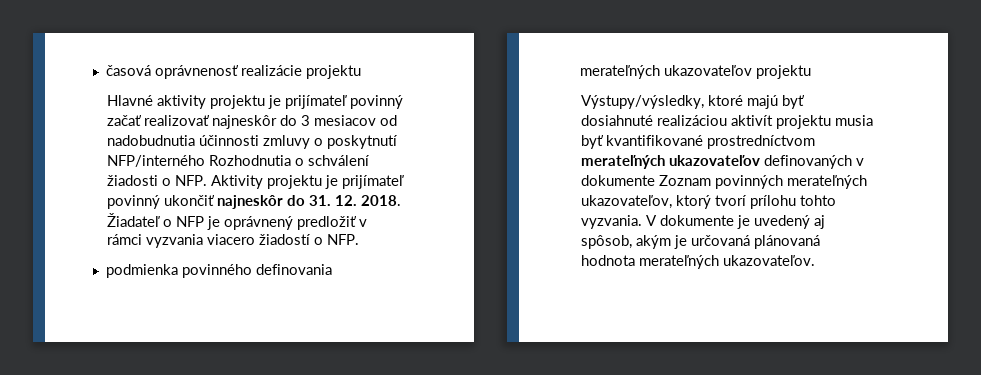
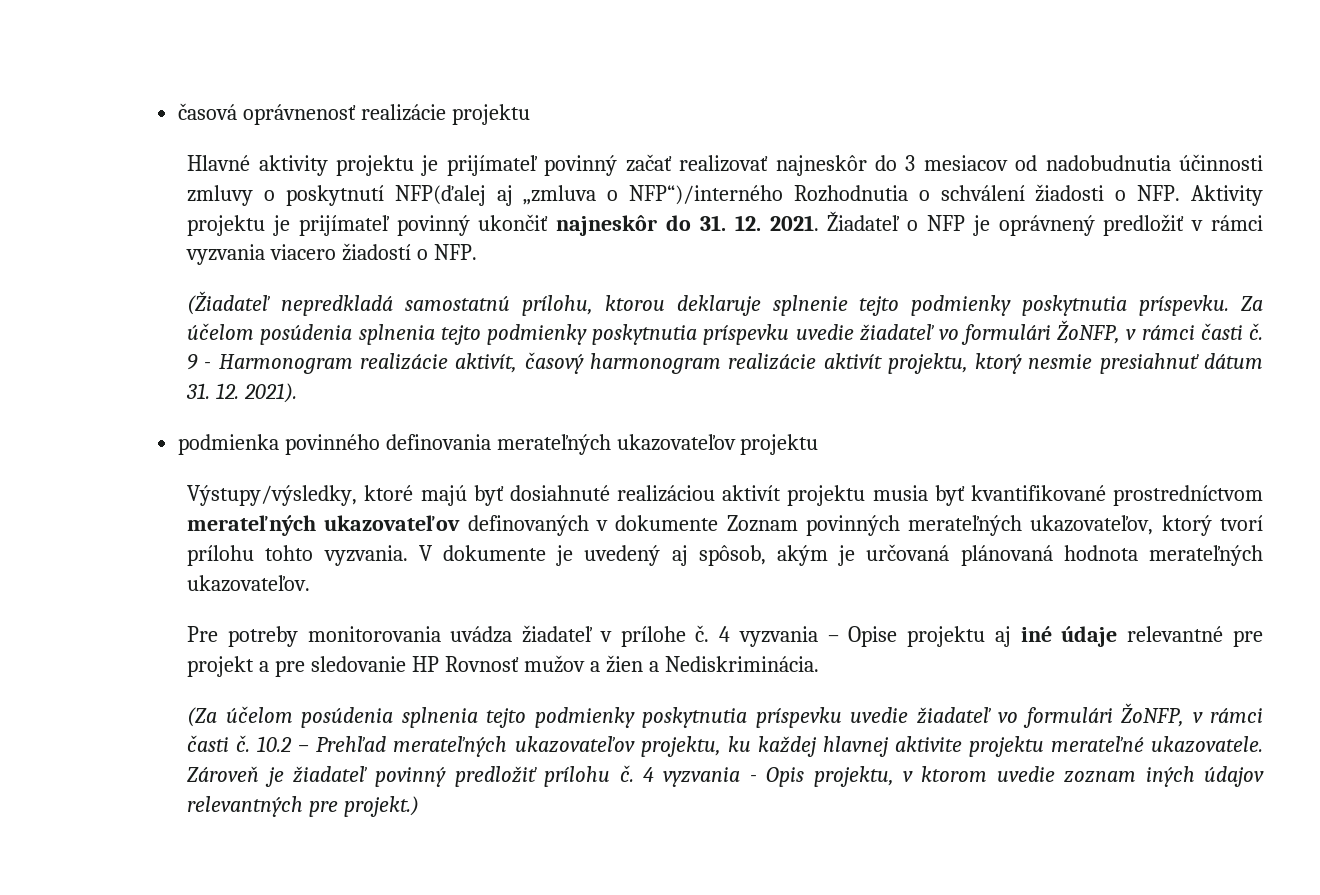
- Hlavné aktivity projektu je prijímateľ povinný začať realizovať najneskôr do 3 mesiacov od nadobudnutia účinnosti zmluvy o poskytnutí NFP/interného Rozhodnutia o schválení žiadosti o NFP. Aktivity projektu je prijímateľ povinný ukončiť najneskôr do 31. 12. 2018.
+ Hlavné aktivity projektu je prijímateľ povinný začať realizovať najneskôr do 3 mesiacov od nadobudnutia účinnosti zmluvy o poskytnutí NFP(ďalej aj „zmluva o NFP“)/interného Rozhodnutia o schválení žiadosti o NFP. Aktivity projektu je prijímateľ povinný ukončiť najneskôr do 31. 12. 2021.
+ (Žiadateľ nepredkladá samostatnú prílohu, ktorou deklaruje splnenie tejto podmienky poskytnutia príspevku. Za účelom posúdenia splnenia tejto podmienky poskytnutia príspevku uvedie žiadateľ vo formulári ŽoNFP, v rámci časti č. 9 - Harmonogram realizácie aktivít, časový harmonogram realizácie aktivít projektu, ktorý nesmie presiahnuť dátum 31. 12. 2021).
+ Pre potreby monitorovania uvádza žiadateľ v prílohe č. 4 vyzvania – Opise projektu aj iné údaje relevantné pre projekt a pre sledovanie HP Rovnosť mužov a žien a Nediskriminácia.
+ (Za účelom posúdenia splnenia tejto podmienky poskytnutia príspevku uvedie žiadateľ vo formulári ŽoNFP, v rámci časti č. 10.2 – Prehľad merateľných ukazovateľov projektu, ku každej hlavnej aktivite projektu merateľné ukazovatele. Zároveň je žiadateľ povinný predložiť prílohu č. 4 vyzvania - Opis projektu, v ktorom uvedie zoznam iných údajov relevantných pre projekt.)

